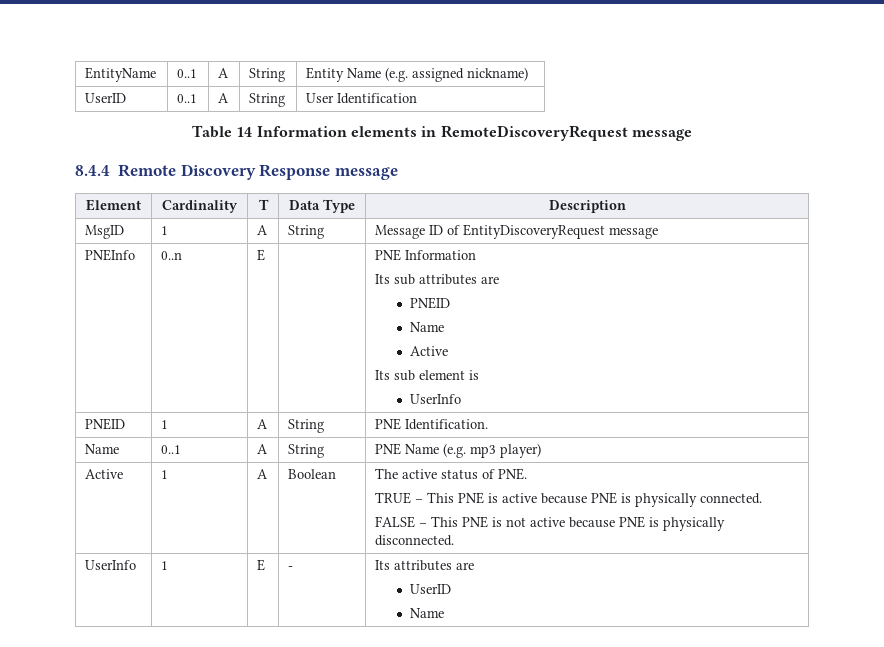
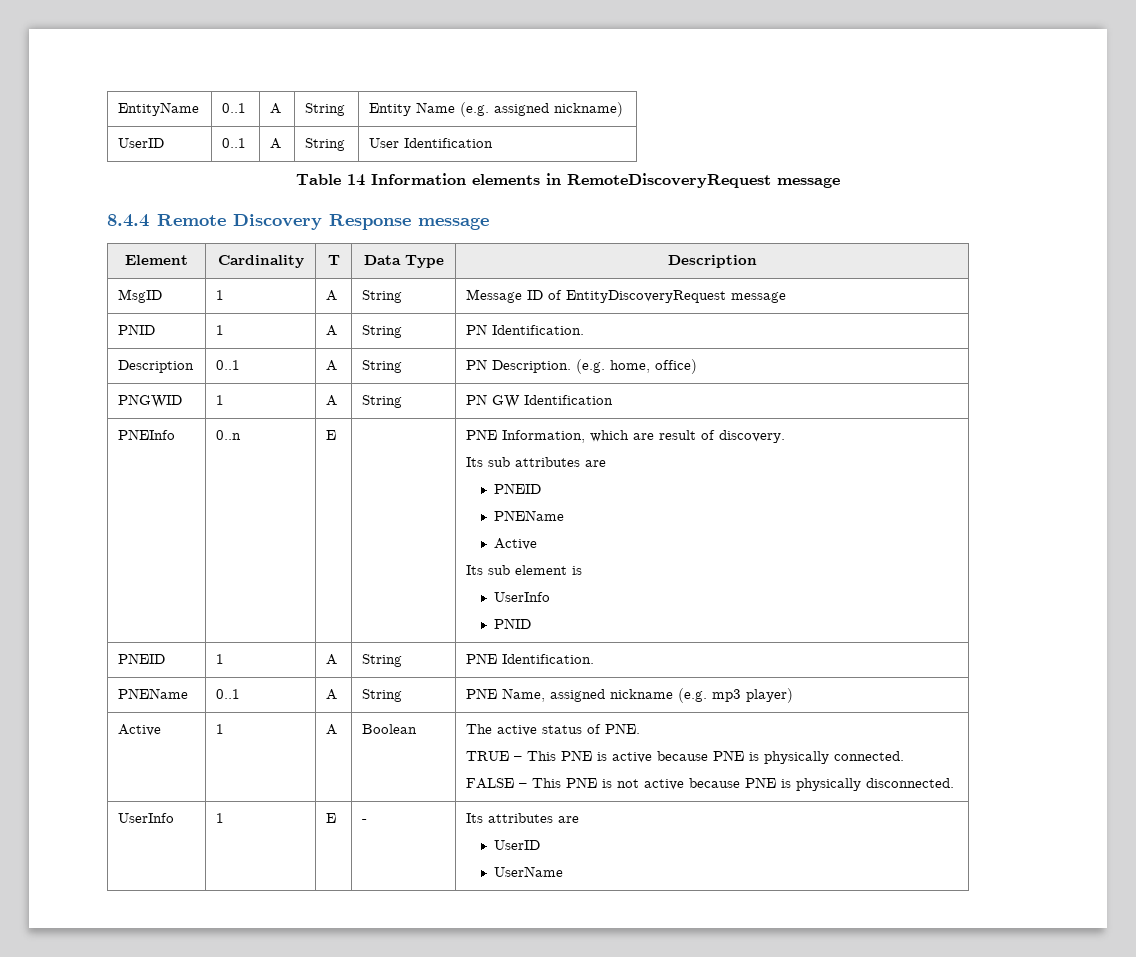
- PNEInfo | 0..n | E | | PNE Information
+ PNID | 1 | A | String | PN Identification.
+ Description | 0..1 | A | String | PN Description. (e.g. home, office)
+ PNGWID | 1 | A | String | PN GW Identification
+ PNEInfo | 0..n | E | | PNE Information, which are result of discovery.
  Its sub attributes are
  PNEID
- Name
+ PNEName
  Active
  Its sub element is
  UserInfo
+ PNID
- Name | 0..1 | A | String | PNE Name (e.g. mp3 player)
+ PNEName | 0..1 | A | String | PNE Name, assigned nickname (e.g. mp3 player)
  UserInfo | 1 | E | - | Its attributes are
  UserID
- Name
+ UserName

